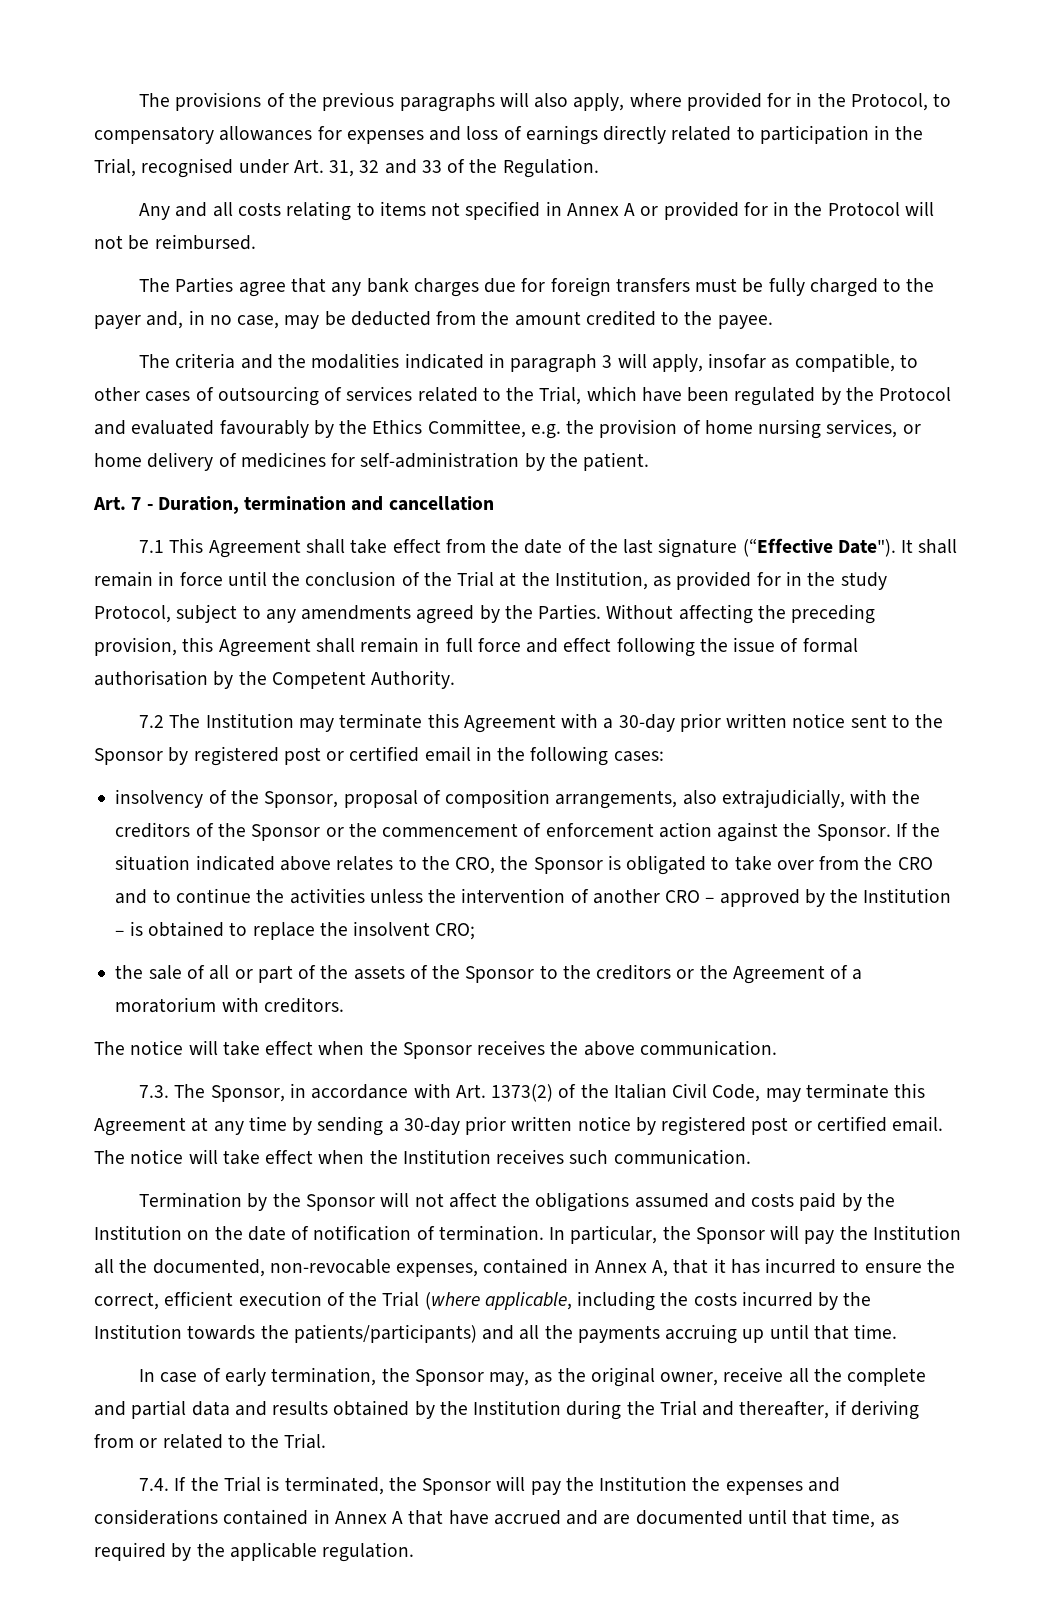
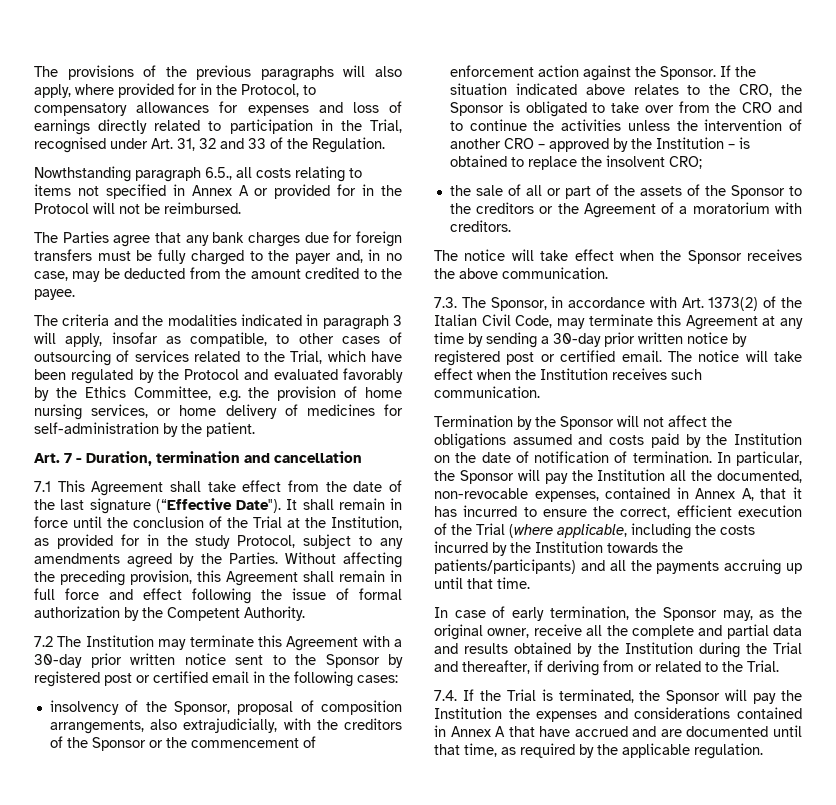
- Any and all costs relating to items not specified in Annex A or provided for in the Protocol will not be reimbursed.
+ Nowthstanding paragraph 6.5., all costs relating to items not specified in Annex A or provided for in the Protocol will not be reimbursed.
- The criteria and the modalities indicated in paragraph 3 will apply, insofar as compatible, to other cases of outsourcing of services related to the Trial, which have been regulated by the Protocol and evaluated favourably by the Ethics Committee, e.g. the provision of home nursing services, or home delivery of medicines for self-administration by the patient.
+ The criteria and the modalities indicated in paragraph 3 will apply, insofar as compatible, to other cases of outsourcing of services related to the Trial, which have been regulated by the Protocol and evaluated favorably by the Ethics Committee, e.g. the provision of home nursing services, or home delivery of medicines for self-administration by the patient.
- Without affecting the preceding provision, this Agreement shall remain in full force and effect following the issue of formal authorisation by the Competent Authority.
+ Without affecting the preceding provision, this Agreement shall remain in full force and effect following the issue of formal authorization by the Competent Authority.

